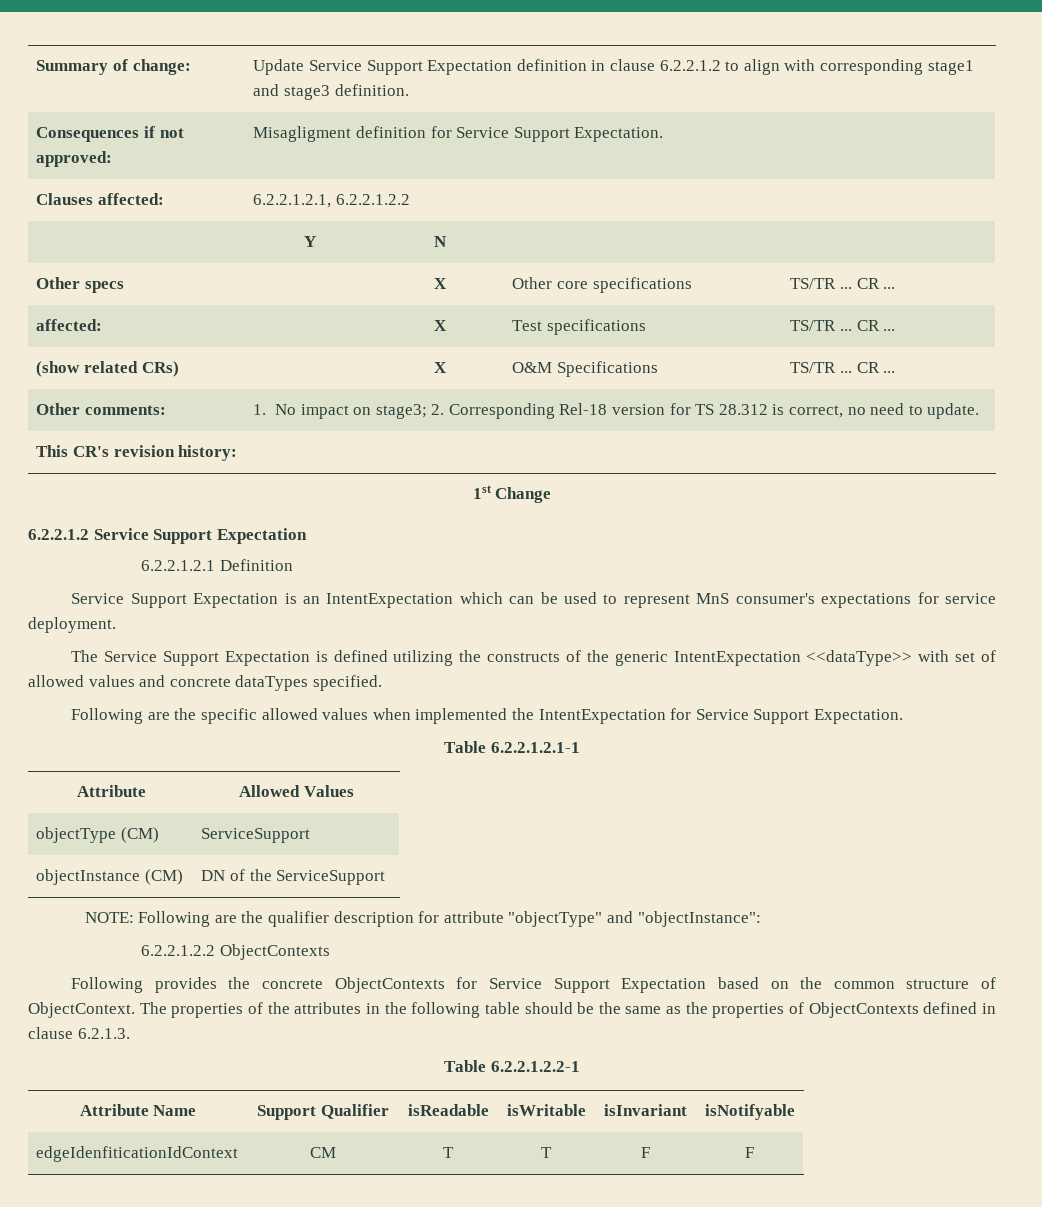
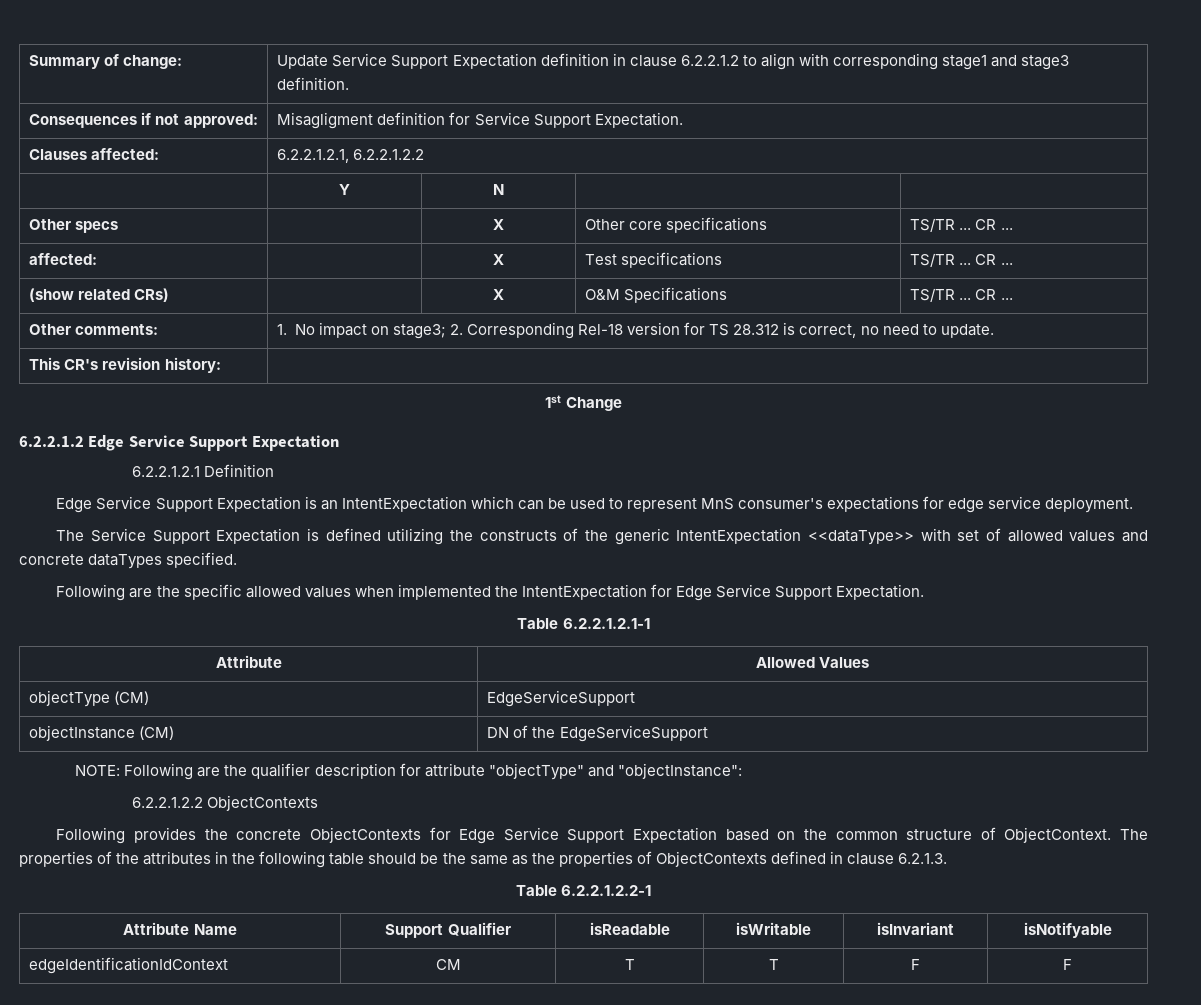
- 6.2.2.1.2 Service Support Expectation
+ 6.2.2.1.2 Edge Service Support Expectation
- Service Support Expectation is an IntentExpectation which can be used to represent MnS consumer's expectations for service deployment.
+ Edge Service Support Expectation is an IntentExpectation which can be used to represent MnS consumer's expectations for edge service deployment.
- Following are the specific allowed values when implemented the IntentExpectation for Service Support Expectation.
+ Following are the specific allowed values when implemented the IntentExpectation for Edge Service Support Expectation.
- objectType (CM) | ServiceSupport
+ objectType (CM) | EdgeServiceSupport
- objectInstance (CM) | DN of the ServiceSupport
+ objectInstance (CM) | DN of the EdgeServiceSupport
- Following provides the concrete ObjectContexts for Service Support Expectation based on the common structure of ObjectContext.
+ Following provides the concrete ObjectContexts for Edge Service Support Expectation based on the common structure of ObjectContext.
- edgeIdenfiticationIdContext | CM | T | T | F | F
+ edgeIdentificationIdContext | CM | T | T | F | F

